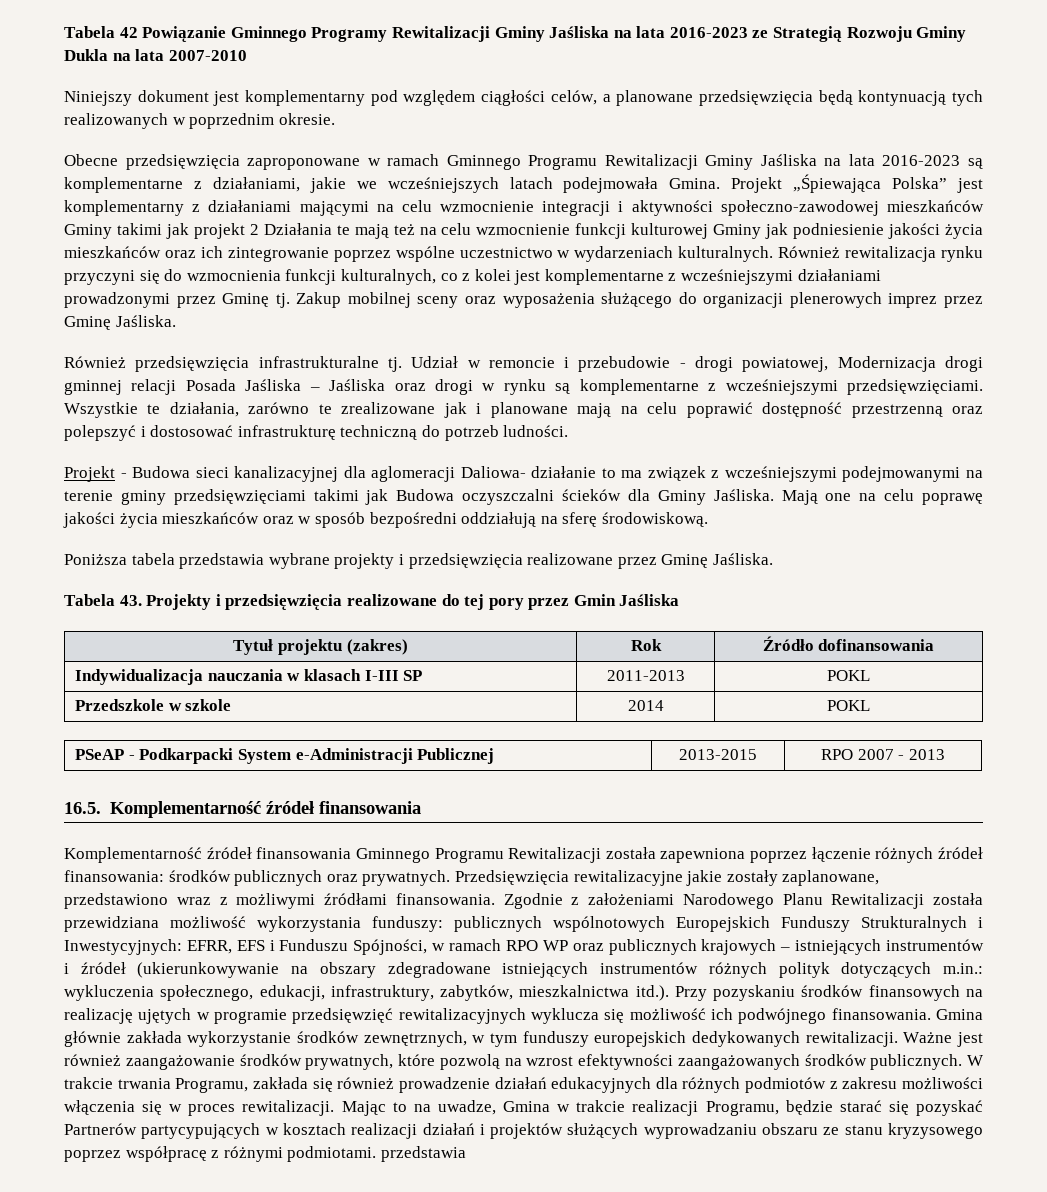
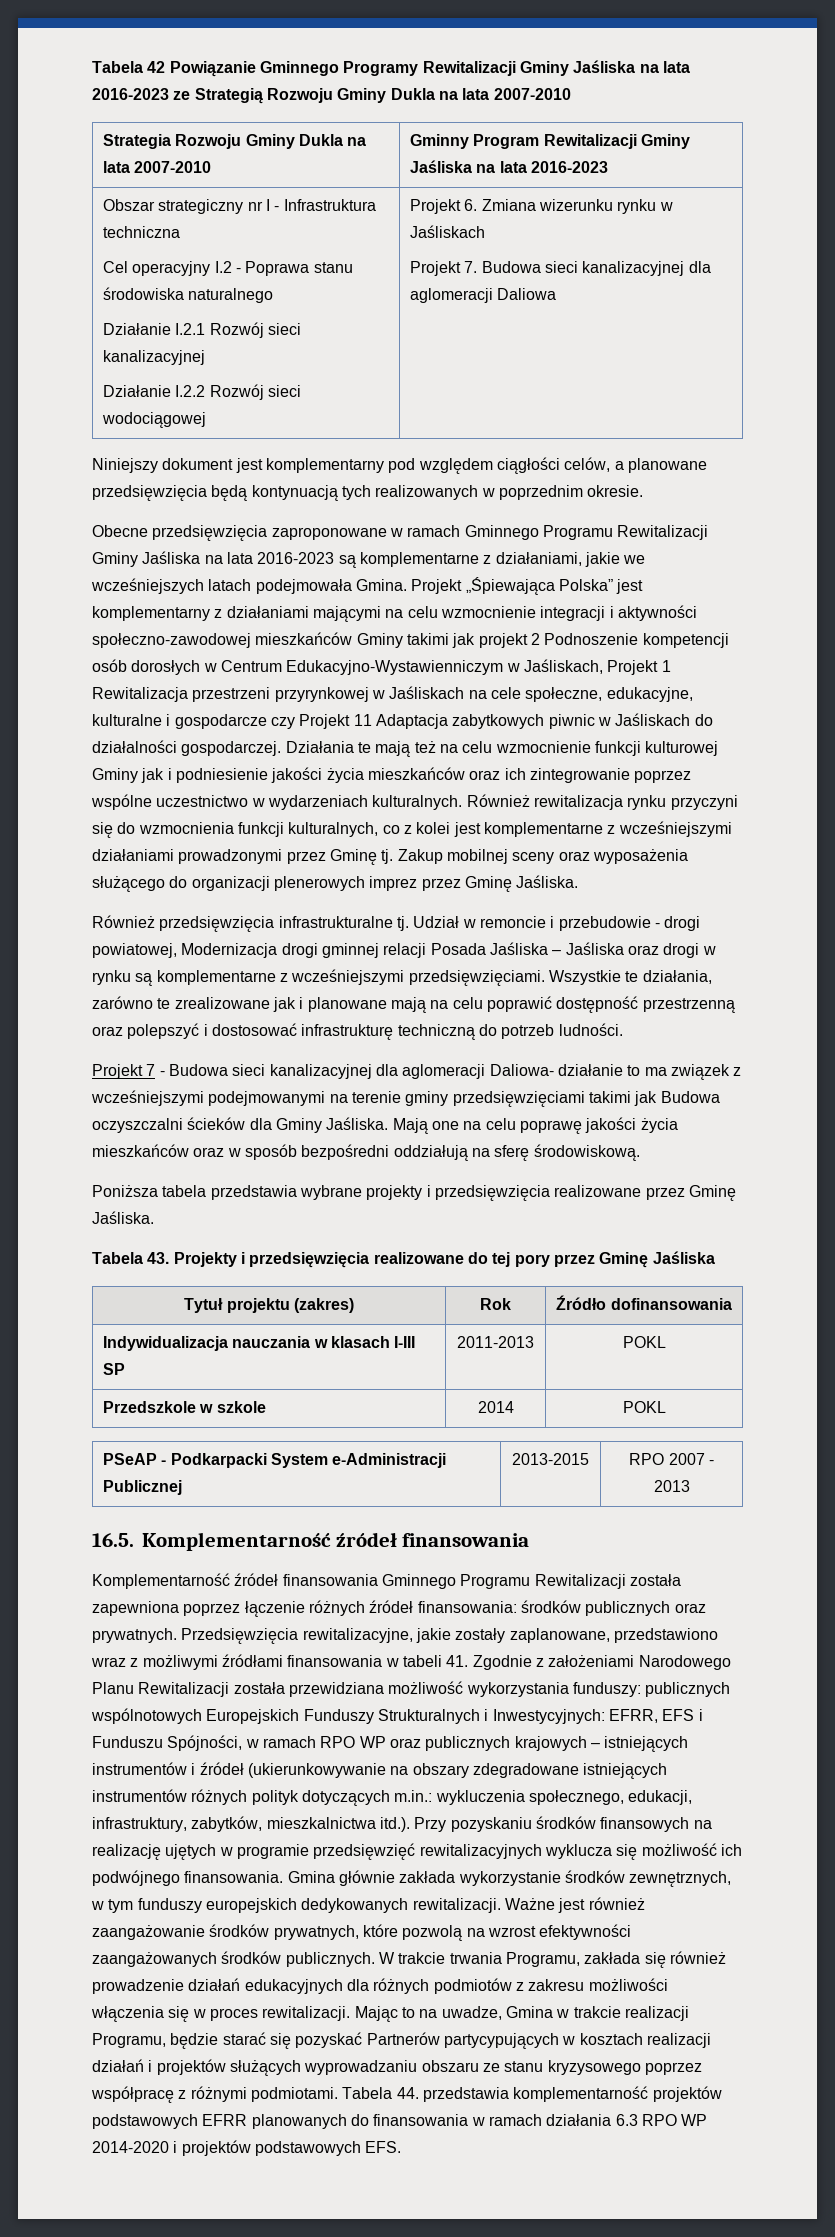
+ Strategia Rozwoju Gminy Dukla na lata 2007-2010 | Gminny Program Rewitalizacji Gminy Jaśliska na lata 2016-2023
+ Obszar strategiczny nr I - Infrastruktura techniczna
+ Cel operacyjny I.2 - Poprawa stanu środowiska naturalnego
+ Działanie I.2.1 Rozwój sieci kanalizacyjnej
+ Działanie I.2.2 Rozwój sieci wodociągowej | Projekt 6. Zmiana wizerunku rynku w Jaśliskach
+ Projekt 7. Budowa sieci kanalizacyjnej dla aglomeracji Daliowa
- Projekt „Śpiewająca Polska” jest komplementarny z działaniami mającymi na celu wzmocnienie integracji i aktywności społeczno-zawodowej mieszkańców Gminy takimi jak projekt 2 Działania te mają też na celu wzmocnienie funkcji kulturowej Gminy jak podniesienie jakości życia mieszkańców oraz ich zintegrowanie poprzez wspólne uczestnictwo w wydarzeniach kulturalnych.
+ Projekt „Śpiewająca Polska” jest komplementarny z działaniami mającymi na celu wzmocnienie integracji i aktywności społeczno-zawodowej mieszkańców Gminy takimi jak projekt 2 Podnoszenie kompetencji osób dorosłych w Centrum Edukacyjno-Wystawienniczym w Jaśliskach, Projekt 1 Rewitalizacja przestrzeni przyrynkowej w Jaśliskach na cele społeczne, edukacyjne, kulturalne i gospodarcze czy Projekt 11 Adaptacja zabytkowych piwnic w Jaśliskach do działalności gospodarczej. Działania te mają też na celu wzmocnienie funkcji kulturowej Gminy jak i podniesienie jakości życia mieszkańców oraz ich zintegrowanie poprzez wspólne uczestnictwo w wydarzeniach kulturalnych.
- Projekt - Budowa sieci kanalizacyjnej dla aglomeracji Daliowa- działanie to ma związek z wcześniejszymi podejmowanymi na terenie gminy przedsięwzięciami takimi jak Budowa oczyszczalni ścieków dla Gminy Jaśliska.
+ Projekt 7 - Budowa sieci kanalizacyjnej dla aglomeracji Daliowa- działanie to ma związek z wcześniejszymi podejmowanymi na terenie gminy przedsięwzięciami takimi jak Budowa oczyszczalni ścieków dla Gminy Jaśliska.
- Tabela 43. Projekty i przedsięwzięcia realizowane do tej pory przez Gmin Jaśliska
+ Tabela 43. Projekty i przedsięwzięcia realizowane do tej pory przez Gminę Jaśliska
- Przedsięwzięcia rewitalizacyjne jakie zostały zaplanowane, przedstawiono wraz z możliwymi źródłami finansowania. Zgodnie z założeniami Narodowego Planu Rewitalizacji została przewidziana możliwość wykorzystania funduszy:
+ Przedsięwzięcia rewitalizacyjne, jakie zostały zaplanowane, przedstawiono wraz z możliwymi źródłami finansowania w tabeli 41. Zgodnie z założeniami Narodowego Planu Rewitalizacji została przewidziana możliwość wykorzystania funduszy:
- Mając to na uwadze, Gmina w trakcie realizacji Programu, będzie starać się pozyskać Partnerów partycypujących w kosztach realizacji działań i projektów służących wyprowadzaniu obszaru ze stanu kryzysowego poprzez współpracę z różnymi podmiotami. przedstawia
+ Mając to na uwadze, Gmina w trakcie realizacji Programu, będzie starać się pozyskać Partnerów partycypujących w kosztach realizacji działań i projektów służących wyprowadzaniu obszaru ze stanu kryzysowego poprzez współpracę z różnymi podmiotami. Tabela 44. przedstawia komplementarność projektów podstawowych EFRR planowanych do finansowania w ramach działania 6.3 RPO WP 2014-2020 i projektów podstawowych EFS.

